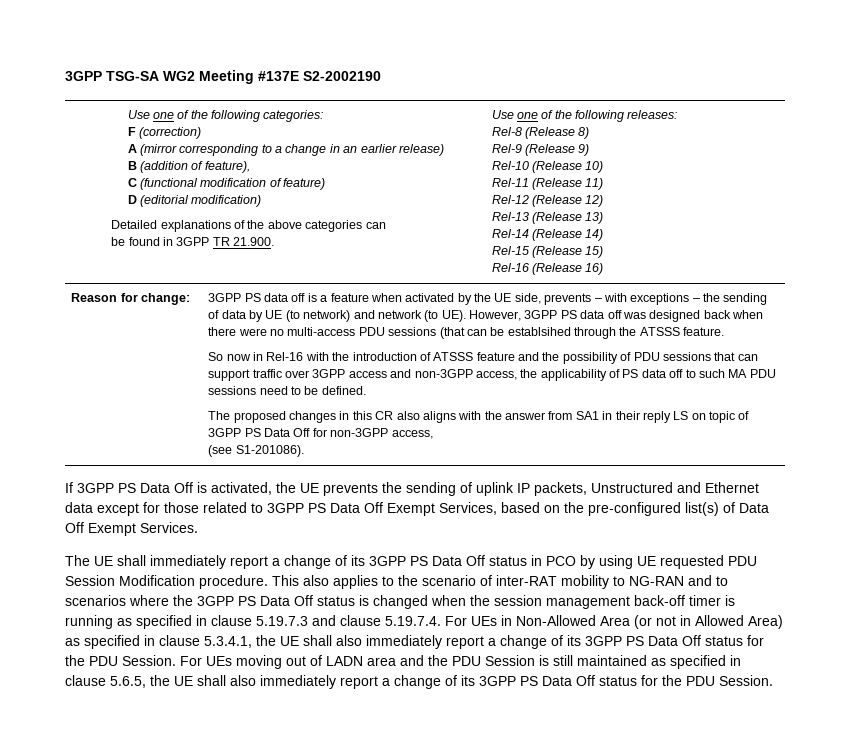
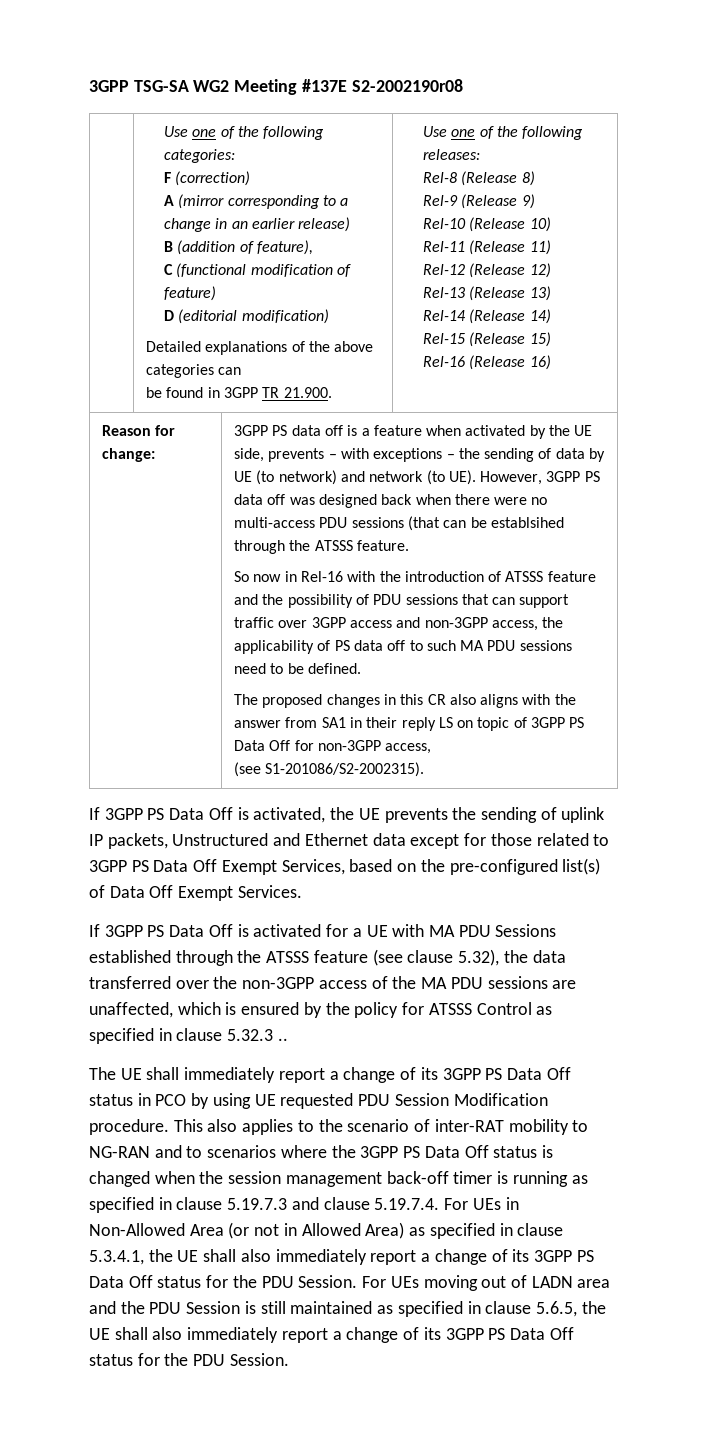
- 3GPP TSG-SA WG2 Meeting #137E S2-2002190
+ 3GPP TSG-SA WG2 Meeting #137E S2-2002190r08
- (see S1-201086).
+ (see S1-201086/S2-2002315).
+ If 3GPP PS Data Off is activated for a UE with MA PDU Sessions established through the ATSSS feature (see clause 5.32), the data transferred over the non-3GPP access of the MA PDU sessions are unaffected, which is ensured by the policy for ATSSS Control as specified in clause 5.32.3 ..

